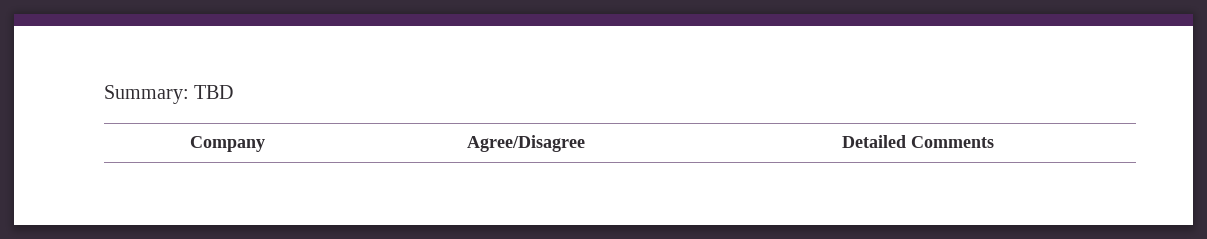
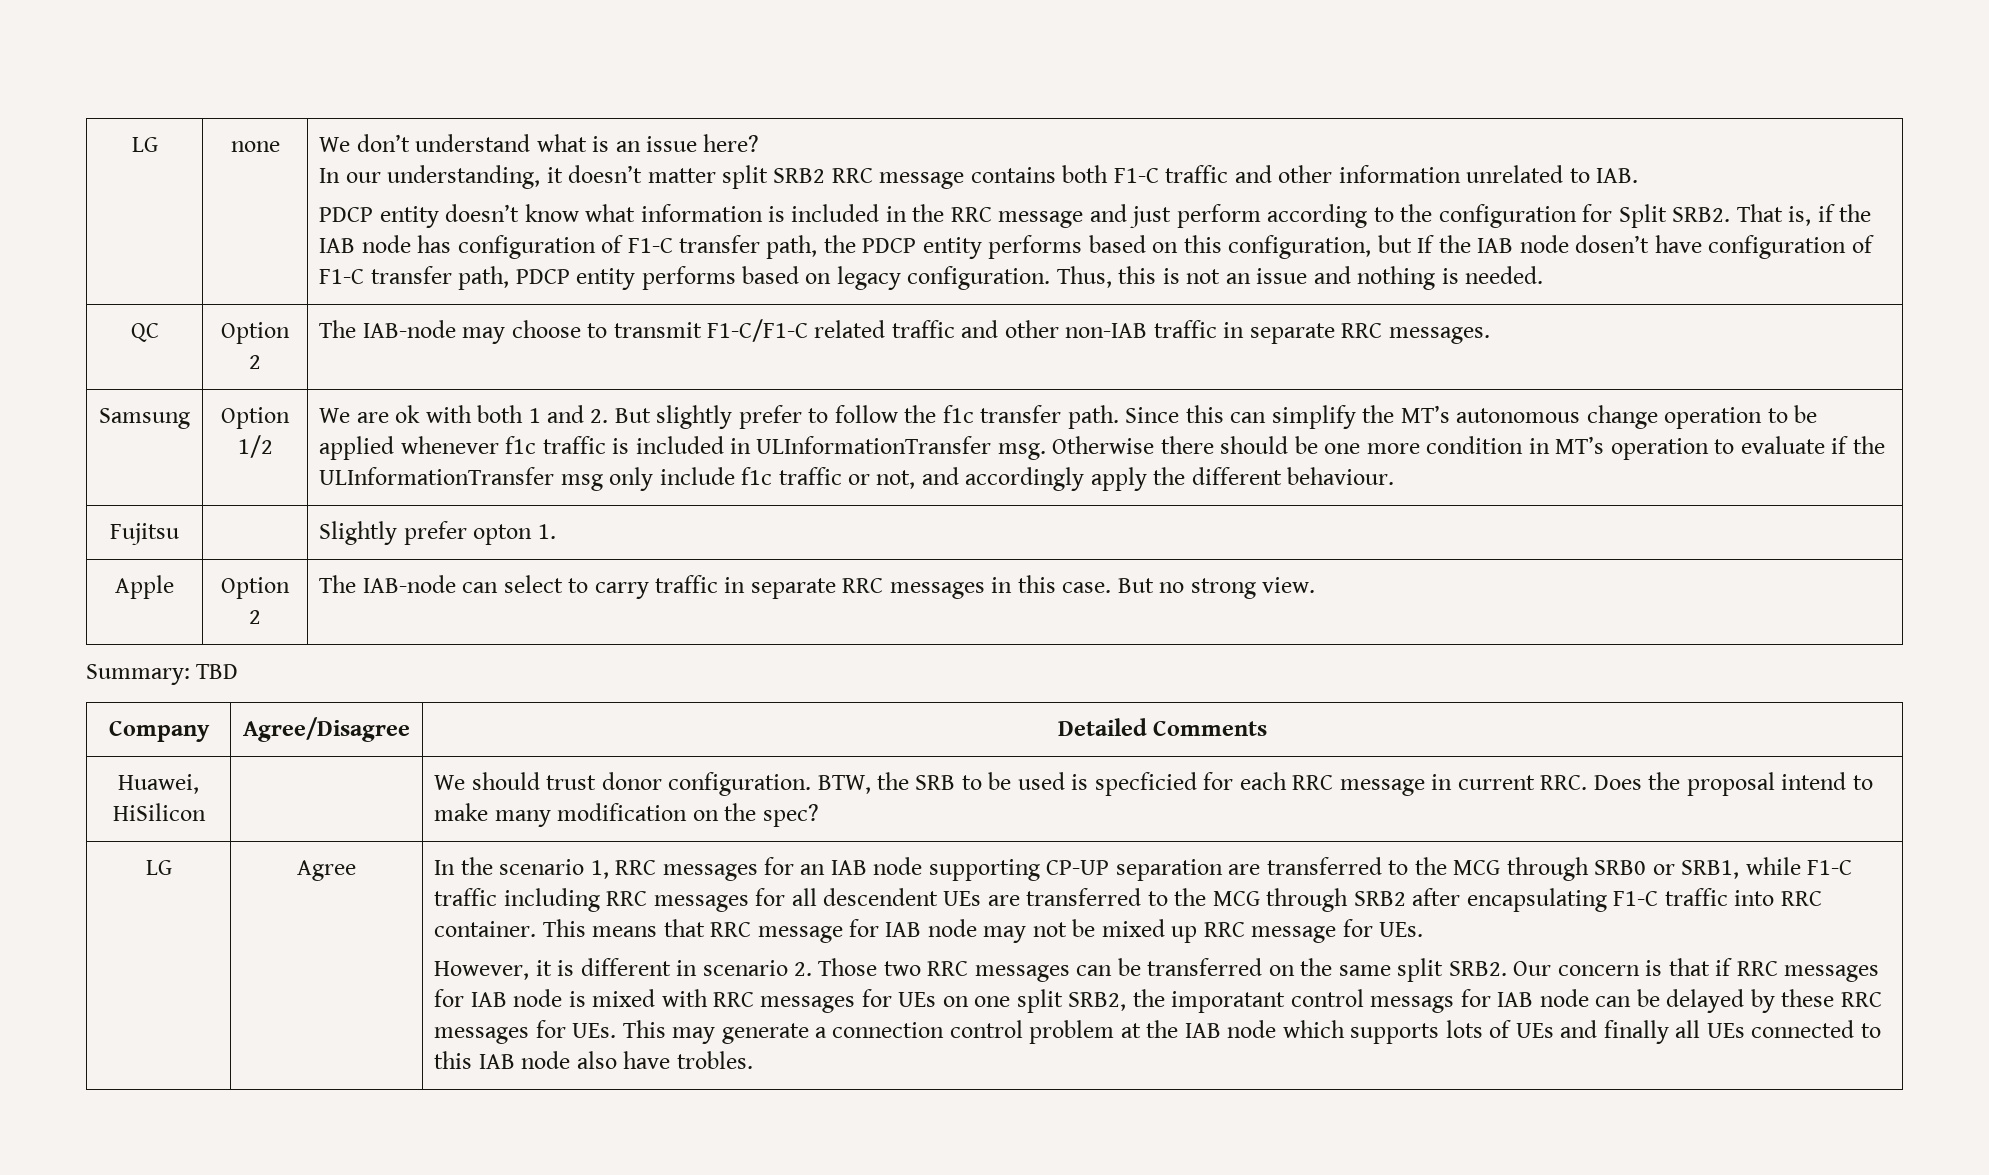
+ LG | none | We don’t understand what is an issue here?
+ In our understanding, it doesn’t matter split SRB2 RRC message contains both F1-C traffic and other information unrelated to IAB.
+ PDCP entity doesn’t know what information is included in the RRC message and just perform according to the configuration for Split SRB2. That is, if the IAB node has configuration of F1-C transfer path, the PDCP entity performs based on this configuration, but If the IAB node dosen’t have configuration of F1-C transfer path, PDCP entity performs based on legacy configuration. Thus, this is not an issue and nothing is needed.
+ QC | Option 2 | The IAB-node may choose to transmit F1-C/F1-C related traffic and other non-IAB traffic in separate RRC messages.
+ Samsung | Option 1/2 | We are ok with both 1 and 2. But slightly prefer to follow the f1c transfer path. Since this can simplify the MT’s autonomous change operation to be applied whenever f1c traffic is included in ULInformationTransfer msg. Otherwise there should be one more condition in MT’s operation to evaluate if the ULInformationTransfer msg only include f1c traffic or not, and accordingly apply the different behaviour.
+ Fujitsu | | Slightly prefer opton 1.
+ Apple | Option 2 | The IAB-node can select to carry traffic in separate RRC messages in this case. But no strong view.
+ Huawei, HiSilicon | | We should trust donor configuration. BTW, the SRB to be used is specficied for each RRC message in current RRC. Does the proposal intend to make many modification on the spec?
+ LG | Agree | In the scenario 1, RRC messages for an IAB node supporting CP-UP separation are transferred to the MCG through SRB0 or SRB1, while F1-C traffic including RRC messages for all descendent UEs are transferred to the MCG through SRB2 after encapsulating F1-C traffic into RRC container. This means that RRC message for IAB node may not be mixed up RRC message for UEs.
+ However, it is different in scenario 2. Those two RRC messages can be transferred on the same split SRB2. Our concern is that if RRC messages for IAB node is mixed with RRC messages for UEs on one split SRB2, the imporatant control messags for IAB node can be delayed by these RRC messages for UEs. This may generate a connection control problem at the IAB node which supports lots of UEs and finally all UEs connected to this IAB node also have trobles.

